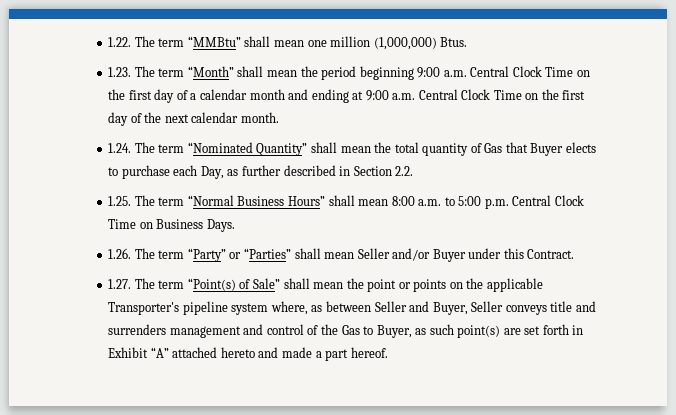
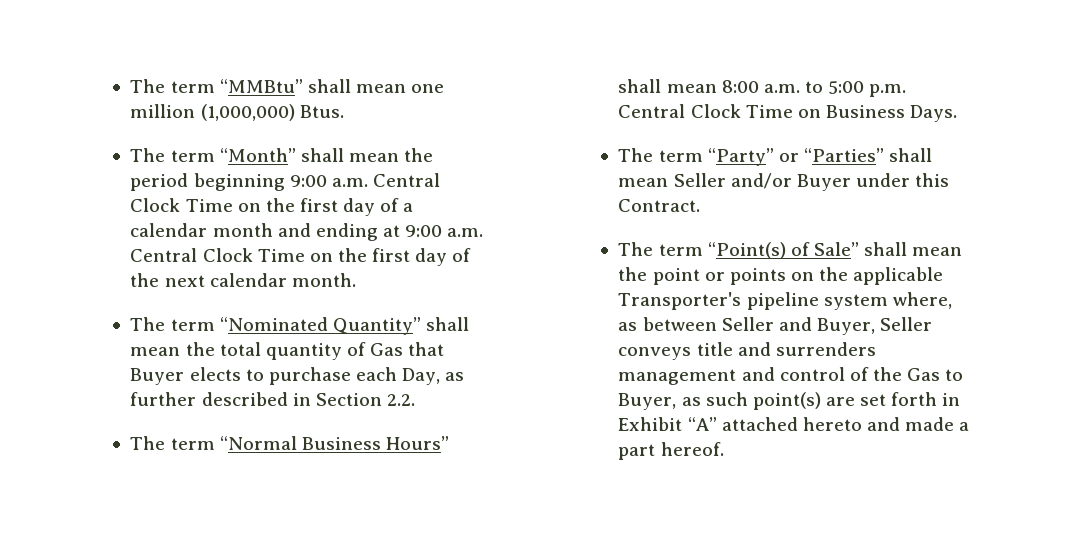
- 1.22. The term “MMBtu” shall mean one million (1,000,000) Btus.
+ The term “MMBtu” shall mean one million (1,000,000) Btus.
- 1.23. The term “Month” shall mean the period beginning 9:00 a.m. Central Clock Time on the first day of a calendar month and ending at 9:00 a.m. Central Clock Time on the first day of the next calendar month.
+ The term “Month” shall mean the period beginning 9:00 a.m. Central Clock Time on the first day of a calendar month and ending at 9:00 a.m. Central Clock Time on the first day of the next calendar month.
- 1.24. The term “Nominated Quantity” shall mean the total quantity of Gas that Buyer elects to purchase each Day, as further described in Section 2.2.
+ The term “Nominated Quantity” shall mean the total quantity of Gas that Buyer elects to purchase each Day, as further described in Section 2.2.
- 1.25. The term “Normal Business Hours” shall mean 8:00 a.m. to 5:00 p.m. Central Clock Time on Business Days.
+ The term “Normal Business Hours” shall mean 8:00 a.m. to 5:00 p.m. Central Clock Time on Business Days.
- 1.26. The term “Party” or “Parties” shall mean Seller and/or Buyer under this Contract.
+ The term “Party” or “Parties” shall mean Seller and/or Buyer under this Contract.
- 1.27. The term “Point(s) of Sale” shall mean the point or points on the applicable Transporter's pipeline system where, as between Seller and Buyer, Seller conveys title and surrenders management and control of the Gas to Buyer, as such point(s) are set forth in Exhibit “A” attached hereto and made a part hereof.
+ The term “Point(s) of Sale” shall mean the point or points on the applicable Transporter's pipeline system where, as between Seller and Buyer, Seller conveys title and surrenders management and control of the Gas to Buyer, as such point(s) are set forth in Exhibit “A” attached hereto and made a part hereof.

